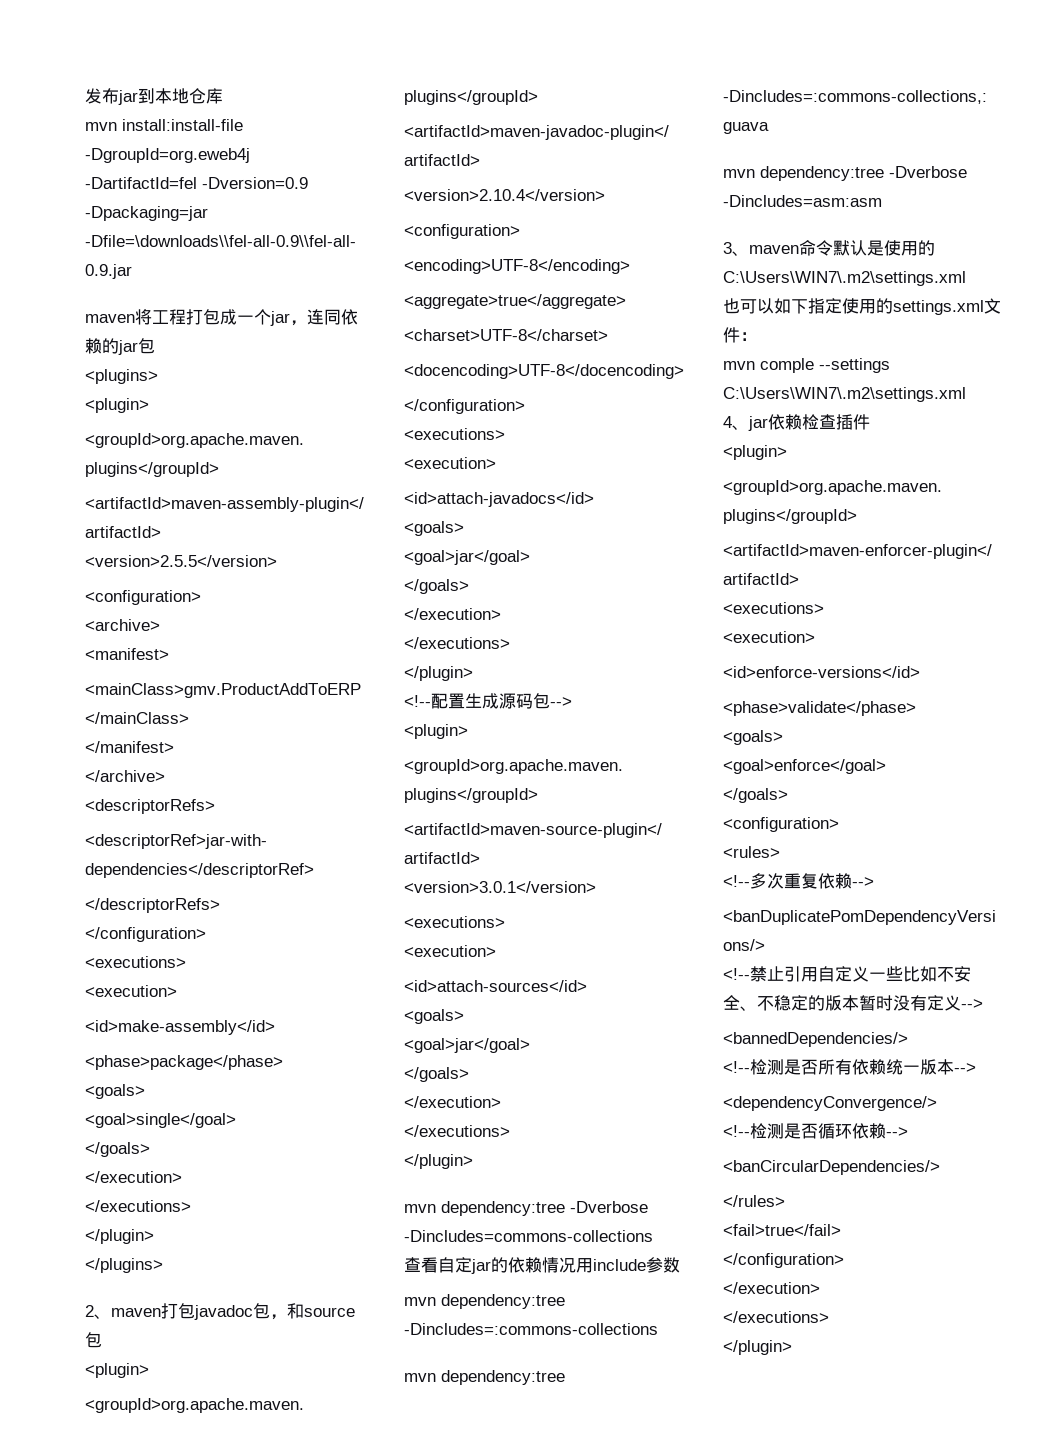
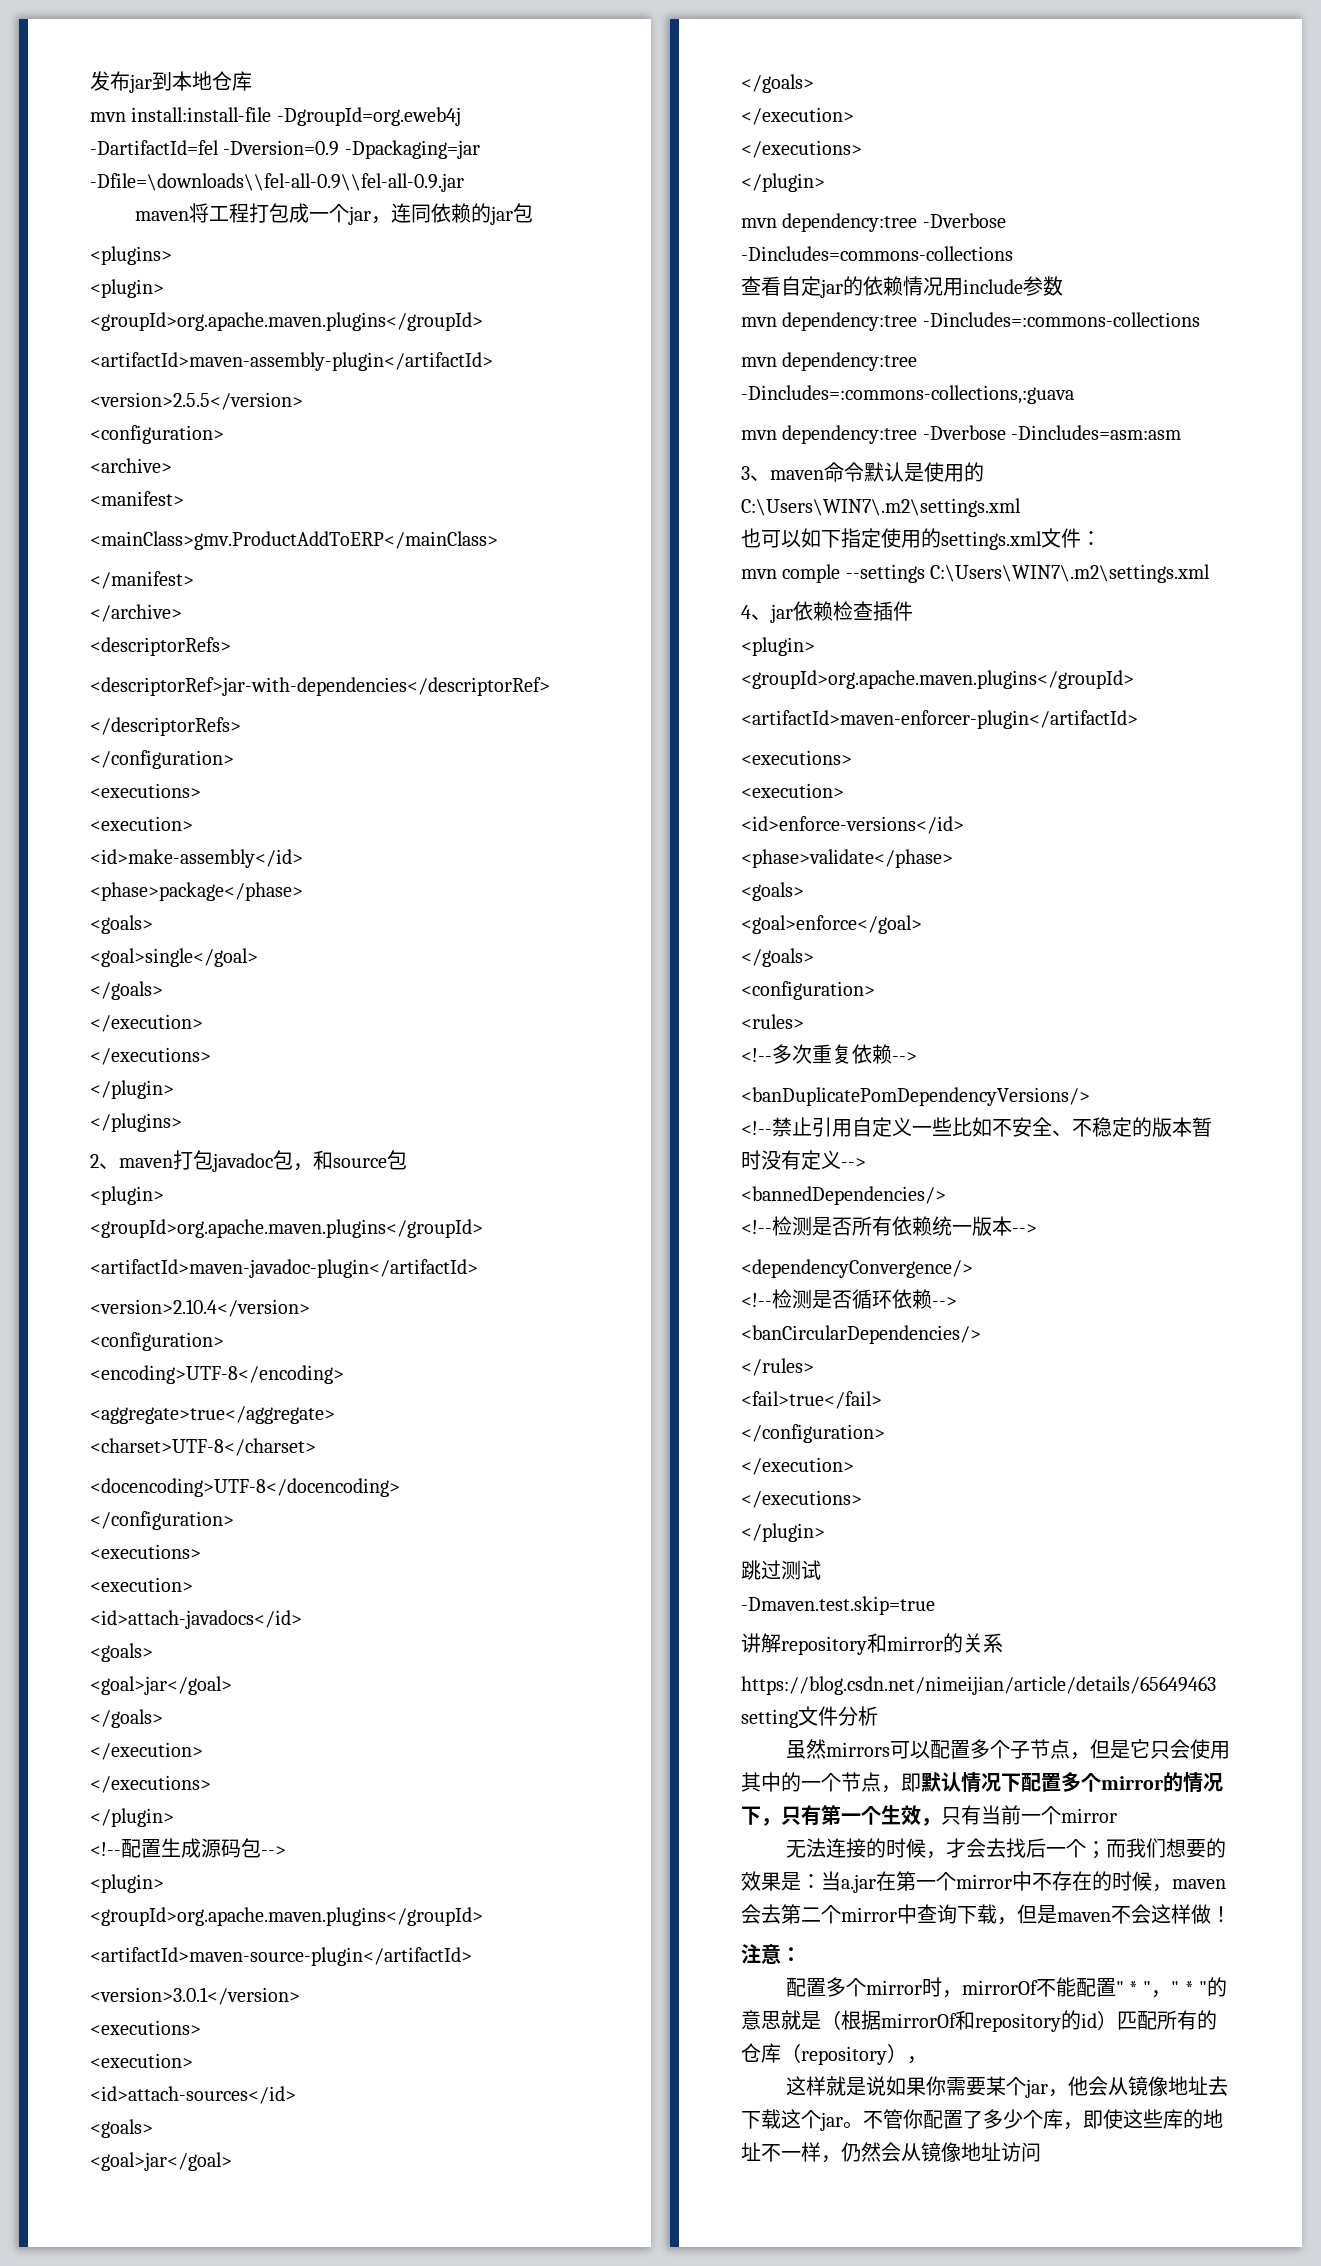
+ 跳过测试
+ -Dmaven.test.skip=true
+ 讲解repository和mirror的关系
+ https://blog.csdn.net/nimeijian/article/details/65649463 setting文件分析
+ 虽然mirrors可以配置多个子节点，但是它只会使用其中的一个节点，即默认情况下配置多个mirror的情况下，只有第一个生效，只有当前一个mirror
+ 无法连接的时候，才会去找后一个；而我们想要的效果是：当a.jar在第一个mirror中不存在的时候，maven会去第二个mirror中查询下载，但是maven不会这样做！
+ 注意：
+ 配置多个mirror时，mirrorOf不能配置" * "，" * "的意思就是（根据mirrorOf和repository的id）匹配所有的仓库（repository），
+ 这样就是说如果你需要某个jar，他会从镜像地址去下载这个jar。不管你配置了多少个库，即使这些库的地址不一样，仍然会从镜像地址访问

